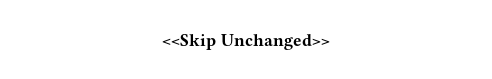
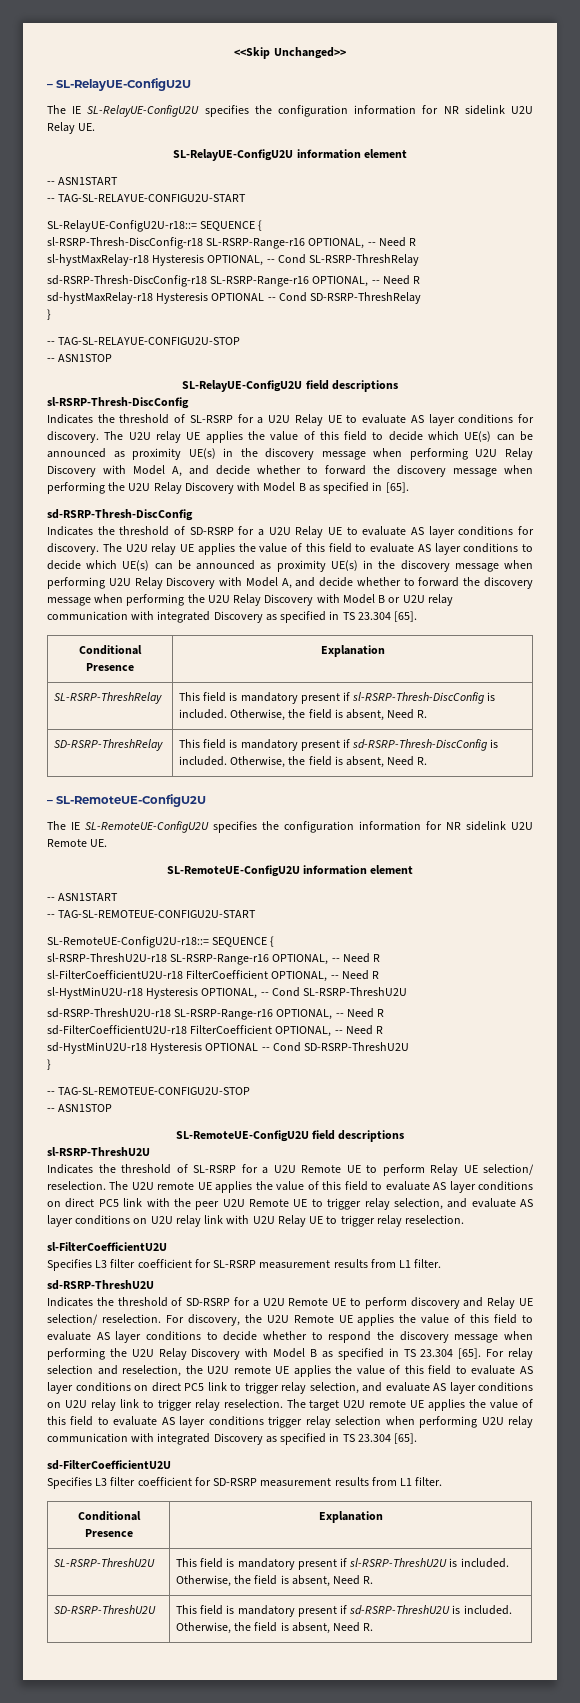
+ – SL-RelayUE-ConfigU2U
+ The IE SL-RelayUE-ConfigU2U specifies the configuration information for NR sidelink U2U Relay UE.
+ SL-RelayUE-ConfigU2U information element
+ -- ASN1START
+ -- TAG-SL-RELAYUE-CONFIGU2U-START
+ SL-RelayUE-ConfigU2U-r18::= SEQUENCE {
+ sl-RSRP-Thresh-DiscConfig-r18 SL-RSRP-Range-r16 OPTIONAL, -- Need R
+ sl-hystMaxRelay-r18 Hysteresis OPTIONAL, -- Cond SL-RSRP-ThreshRelay
+ sd-RSRP-Thresh-DiscConfig-r18 SL-RSRP-Range-r16 OPTIONAL, -- Need R
+ sd-hystMaxRelay-r18 Hysteresis OPTIONAL -- Cond SD-RSRP-ThreshRelay
+ }
+ -- TAG-SL-RELAYUE-CONFIGU2U-STOP
+ -- ASN1STOP
+ SL-RelayUE-ConfigU2U field descriptions
+ sl-RSRP-Thresh-DiscConfig
+ Indicates the threshold of SL-RSRP for a U2U Relay UE to evaluate AS layer conditions for discovery. The U2U relay UE applies the value of this field to decide which UE(s) can be announced as proximity UE(s) in the discovery message when performing U2U Relay Discovery with Model A, and decide whether to forward the discovery message when performing the U2U Relay Discovery with Model B as specified in [65].
+ sd-RSRP-Thresh-DiscConfig
+ Indicates the threshold of SD-RSRP for a U2U Relay UE to evaluate AS layer conditions for discovery. The U2U relay UE applies the value of this field to evaluate AS layer conditions to decide which UE(s) can be announced as proximity UE(s) in the discovery message when performing U2U Relay Discovery with Model A, and decide whether to forward the discovery message when performing the U2U Relay Discovery with Model B or U2U relay communication with integrated Discovery as specified in TS 23.304 [65].
+ Conditional Presence | Explanation
+ SL-RSRP-ThreshRelay | This field is mandatory present if sl-RSRP-Thresh-DiscConfig is included. Otherwise, the field is absent, Need R.
+ SD-RSRP-ThreshRelay | This field is mandatory present if sd-RSRP-Thresh-DiscConfig is included. Otherwise, the field is absent, Need R.
+ – SL-RemoteUE-ConfigU2U
+ The IE SL-RemoteUE-ConfigU2U specifies the configuration information for NR sidelink U2U Remote UE.
+ SL-RemoteUE-ConfigU2U information element
+ -- ASN1START
+ -- TAG-SL-REMOTEUE-CONFIGU2U-START
+ SL-RemoteUE-ConfigU2U-r18::= SEQUENCE {
+ sl-RSRP-ThreshU2U-r18 SL-RSRP-Range-r16 OPTIONAL, -- Need R
+ sl-FilterCoefficientU2U-r18 FilterCoefficient OPTIONAL, -- Need R
+ sl-HystMinU2U-r18 Hysteresis OPTIONAL, -- Cond SL-RSRP-ThreshU2U
+ sd-RSRP-ThreshU2U-r18 SL-RSRP-Range-r16 OPTIONAL, -- Need R
+ sd-FilterCoefficientU2U-r18 FilterCoefficient OPTIONAL, -- Need R
+ sd-HystMinU2U-r18 Hysteresis OPTIONAL -- Cond SD-RSRP-ThreshU2U
+ }
+ -- TAG-SL-REMOTEUE-CONFIGU2U-STOP
+ -- ASN1STOP
+ SL-RemoteUE-ConfigU2U field descriptions
+ sl-RSRP-ThreshU2U
+ Indicates the threshold of SL-RSRP for a U2U Remote UE to perform Relay UE selection/ reselection. The U2U remote UE applies the value of this field to evaluate AS layer conditions on direct PC5 link with the peer U2U Remote UE to trigger relay selection, and evaluate AS layer conditions on U2U relay link with U2U Relay UE to trigger relay reselection.
+ sl-FilterCoefficientU2U
+ Specifies L3 filter coefficient for SL-RSRP measurement results from L1 filter.
+ sd-RSRP-ThreshU2U
+ Indicates the threshold of SD-RSRP for a U2U Remote UE to perform discovery and Relay UE selection/ reselection. For discovery, the U2U Remote UE applies the value of this field to evaluate AS layer conditions to decide whether to respond the discovery message when performing the U2U Relay Discovery with Model B as specified in TS 23.304 [65]. For relay selection and reselection, the U2U remote UE applies the value of this field to evaluate AS layer conditions on direct PC5 link to trigger relay selection, and evaluate AS layer conditions on U2U relay link to trigger relay reselection. The target U2U remote UE applies the value of this field to evaluate AS layer conditions trigger relay selection when performing U2U relay communication with integrated Discovery as specified in TS 23.304 [65].
+ sd-FilterCoefficientU2U
+ Specifies L3 filter coefficient for SD-RSRP measurement results from L1 filter.
+ Conditional Presence | Explanation
+ SL-RSRP-ThreshU2U | This field is mandatory present if sl-RSRP-ThreshU2U is included. Otherwise, the field is absent, Need R.
+ SD-RSRP-ThreshU2U | This field is mandatory present if sd-RSRP-ThreshU2U is included. Otherwise, the field is absent, Need R.

